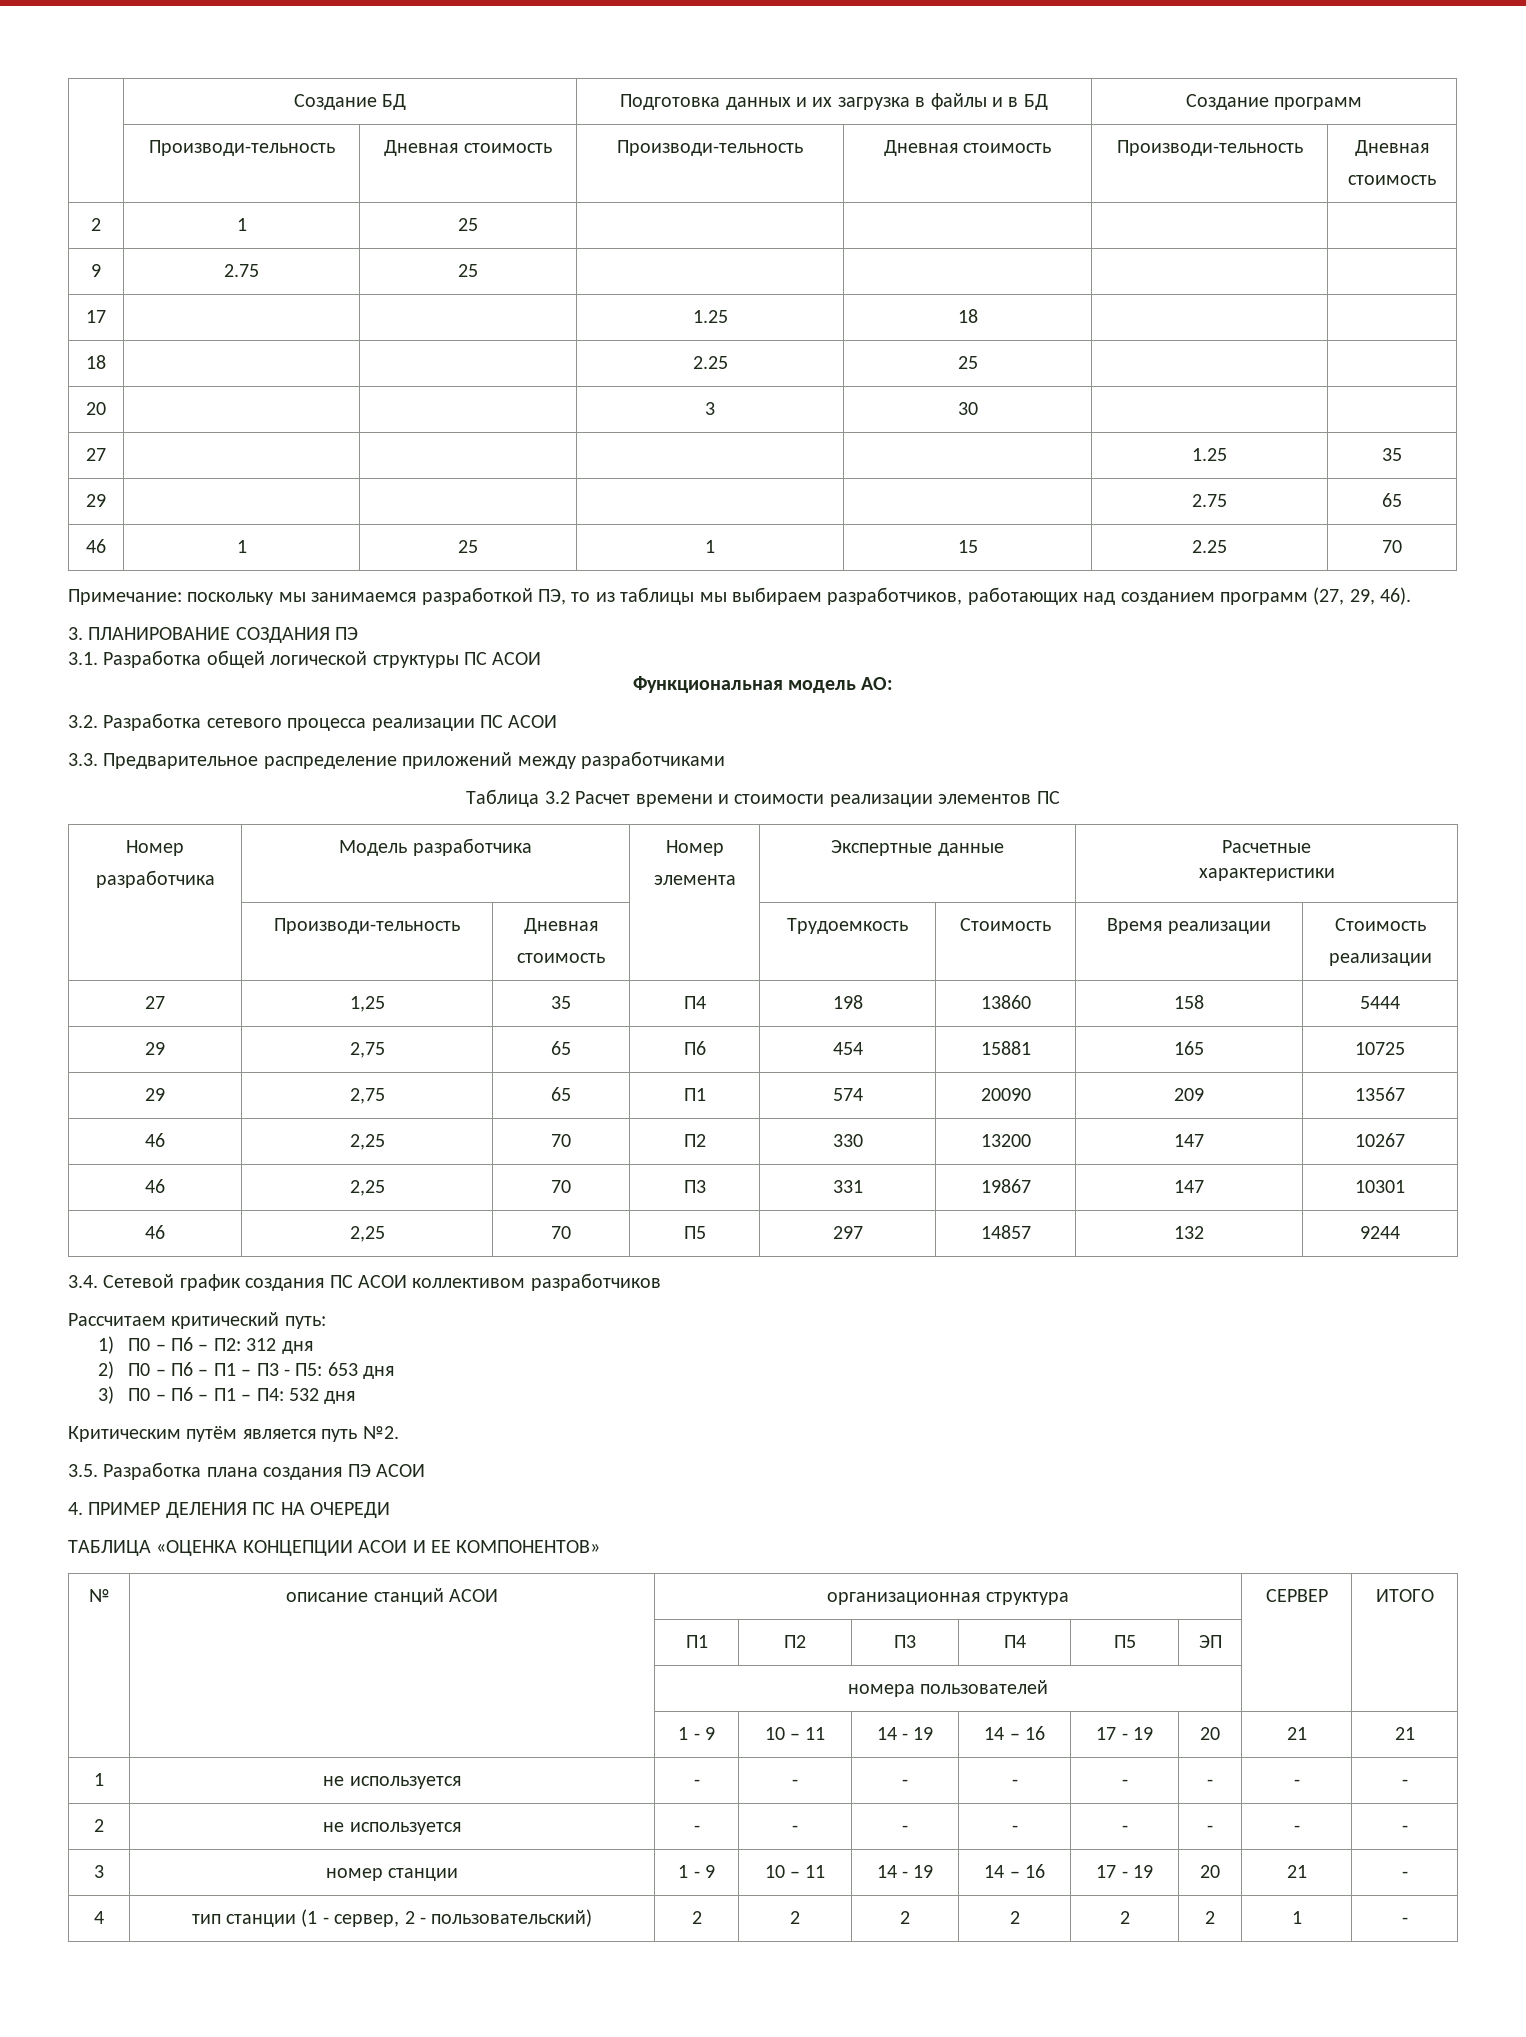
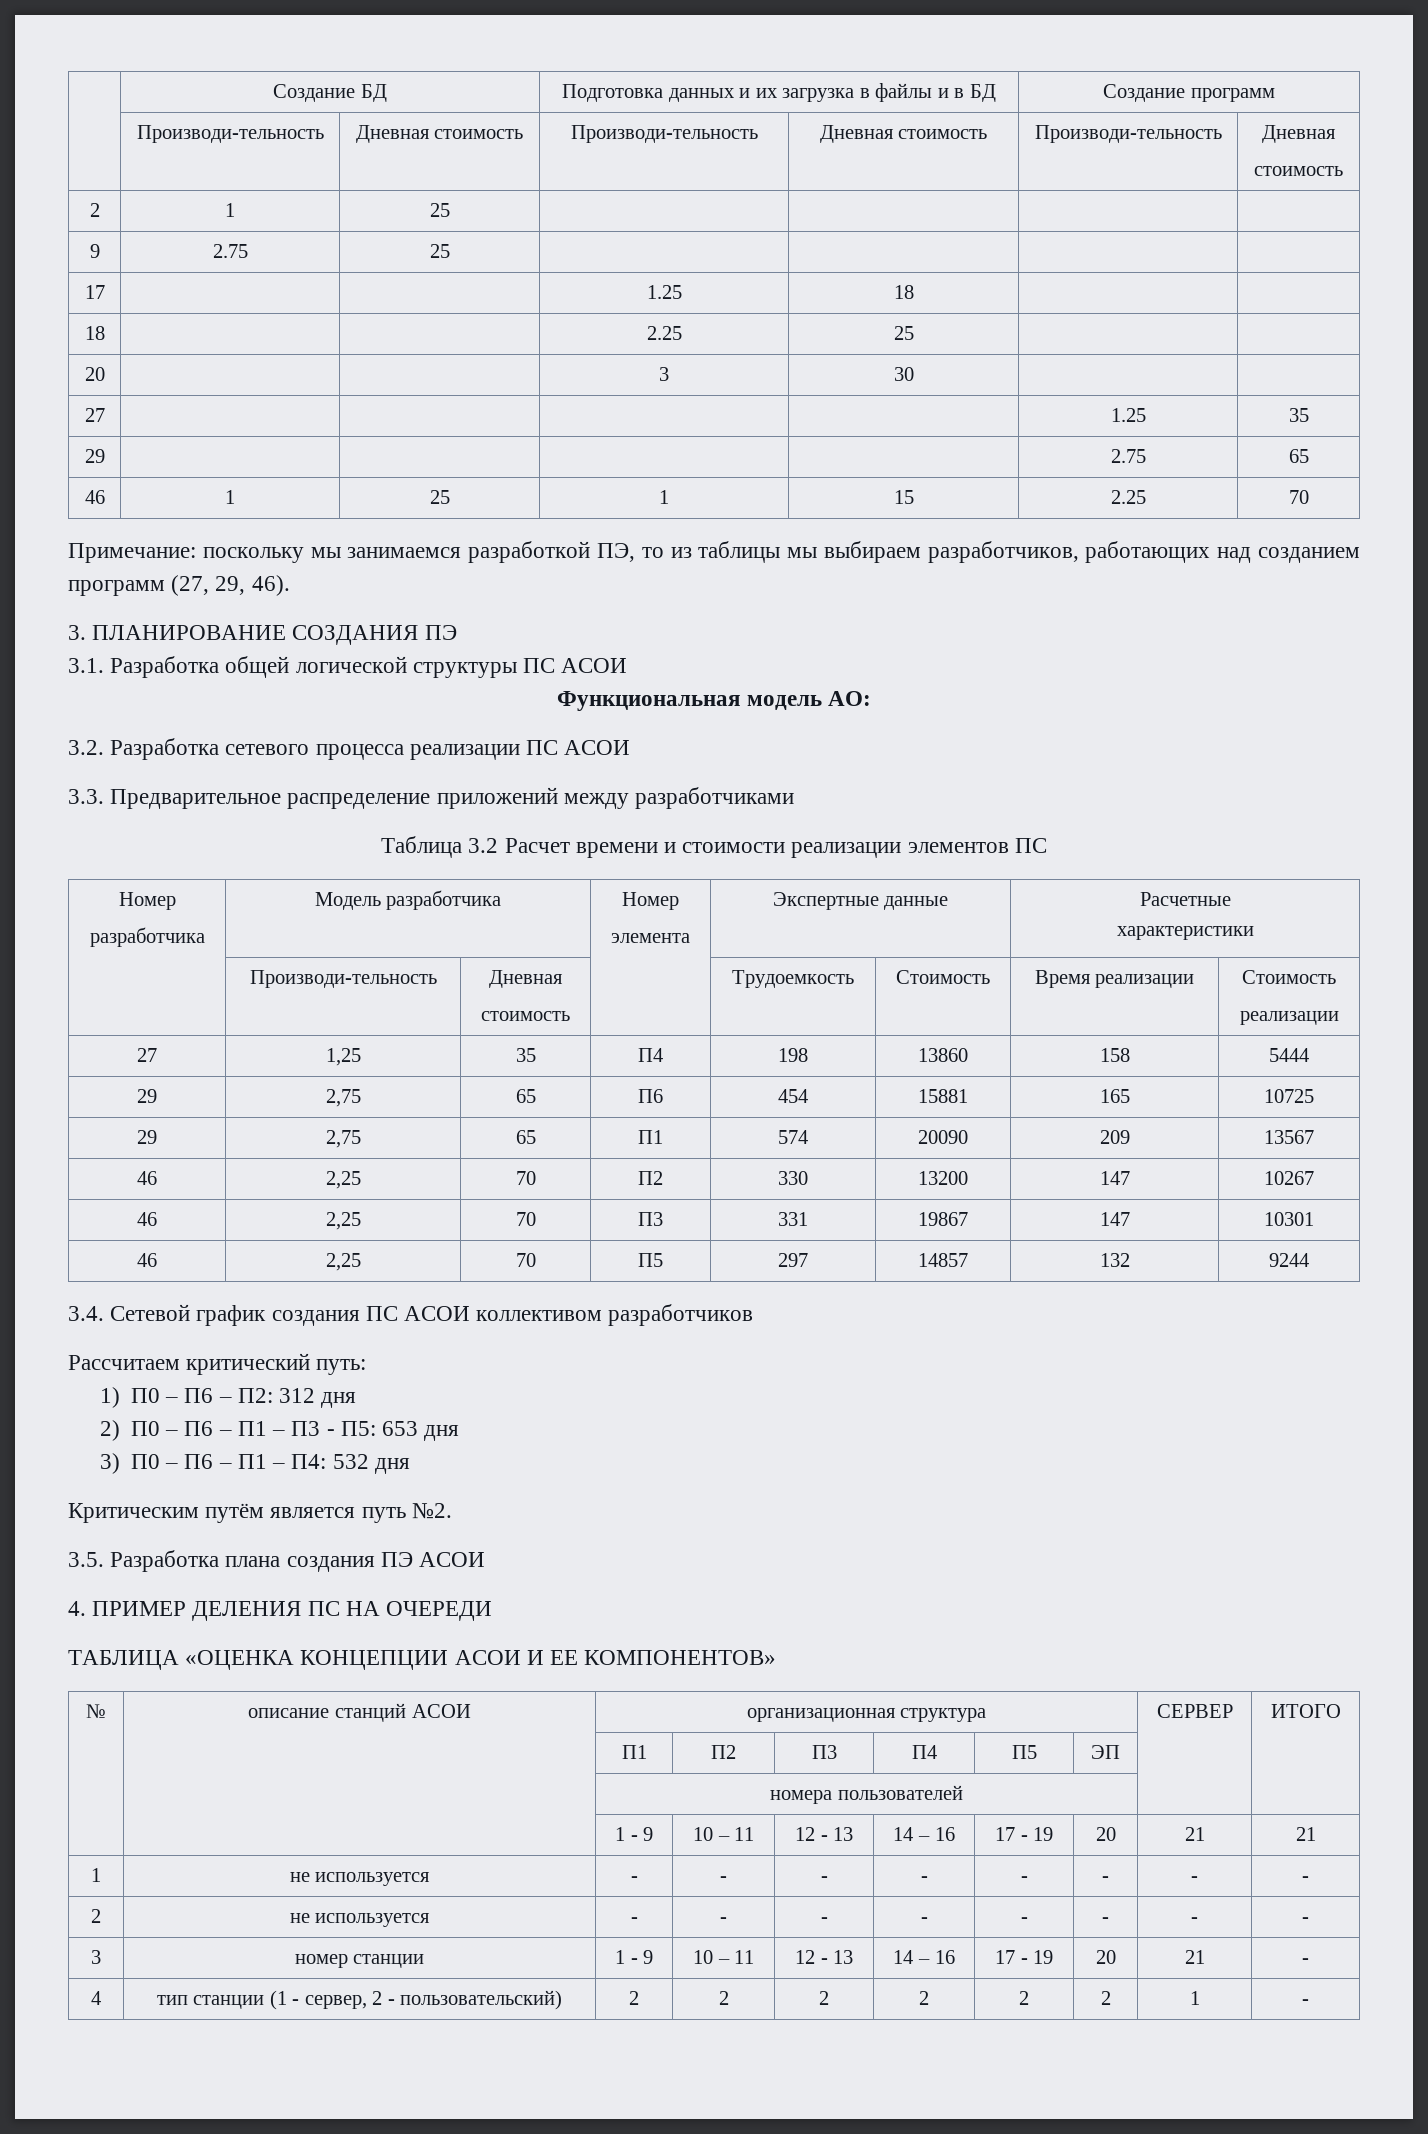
- | | 1 - 9 | 10 – 11 | 14 - 19 | 14 – 16 | 17 - 19 | 20 | 21 | 21
+ | | 1 - 9 | 10 – 11 | 12 - 13 | 14 – 16 | 17 - 19 | 20 | 21 | 21
- 3 | номер станции | 1 - 9 | 10 – 11 | 14 - 19 | 14 – 16 | 17 - 19 | 20 | 21 | -
+ 3 | номер станции | 1 - 9 | 10 – 11 | 12 - 13 | 14 – 16 | 17 - 19 | 20 | 21 | -

